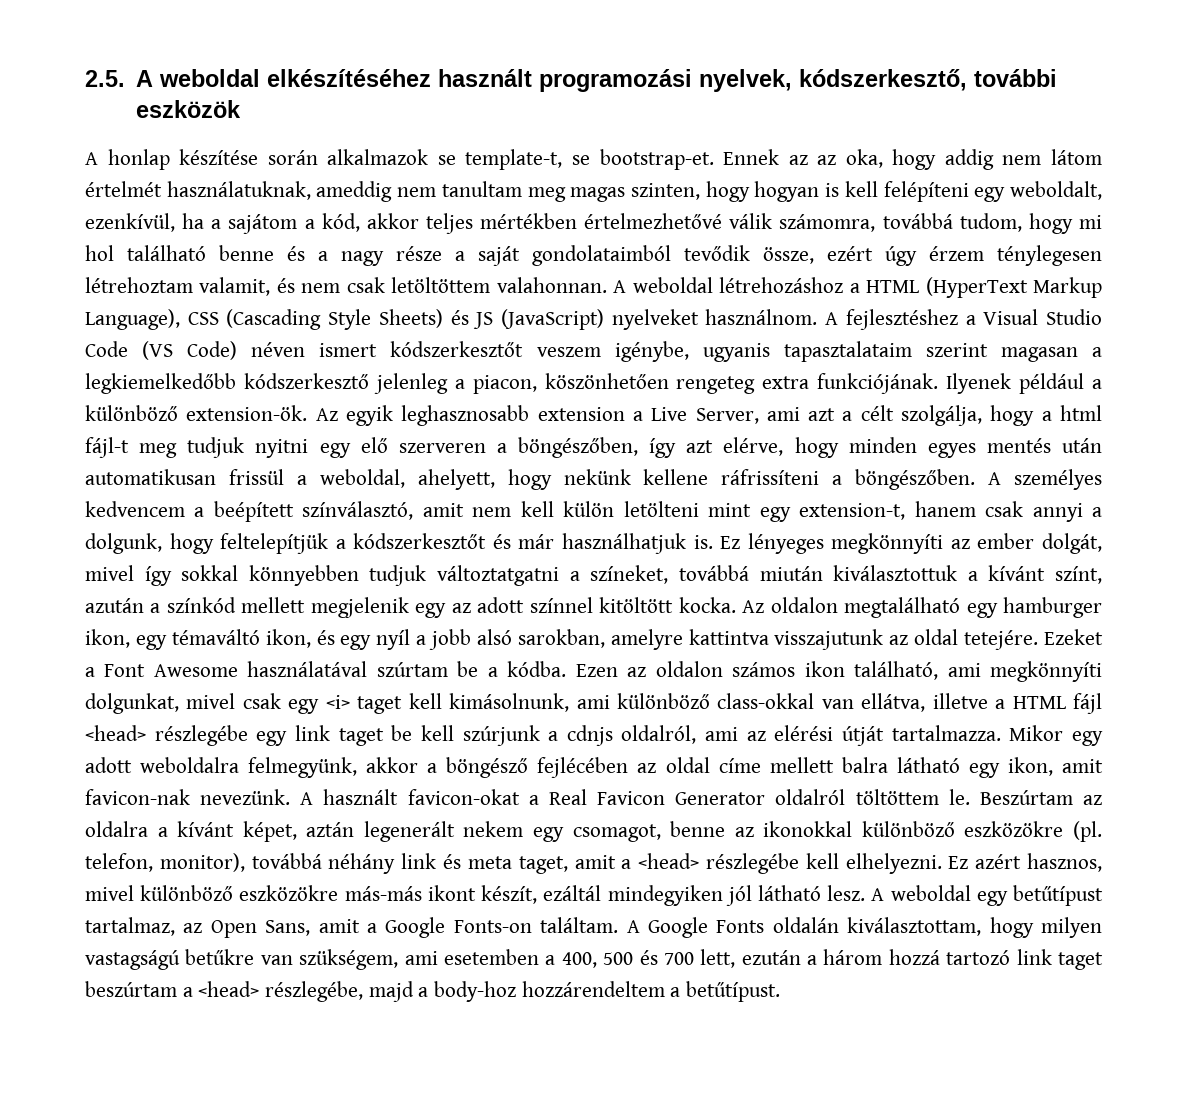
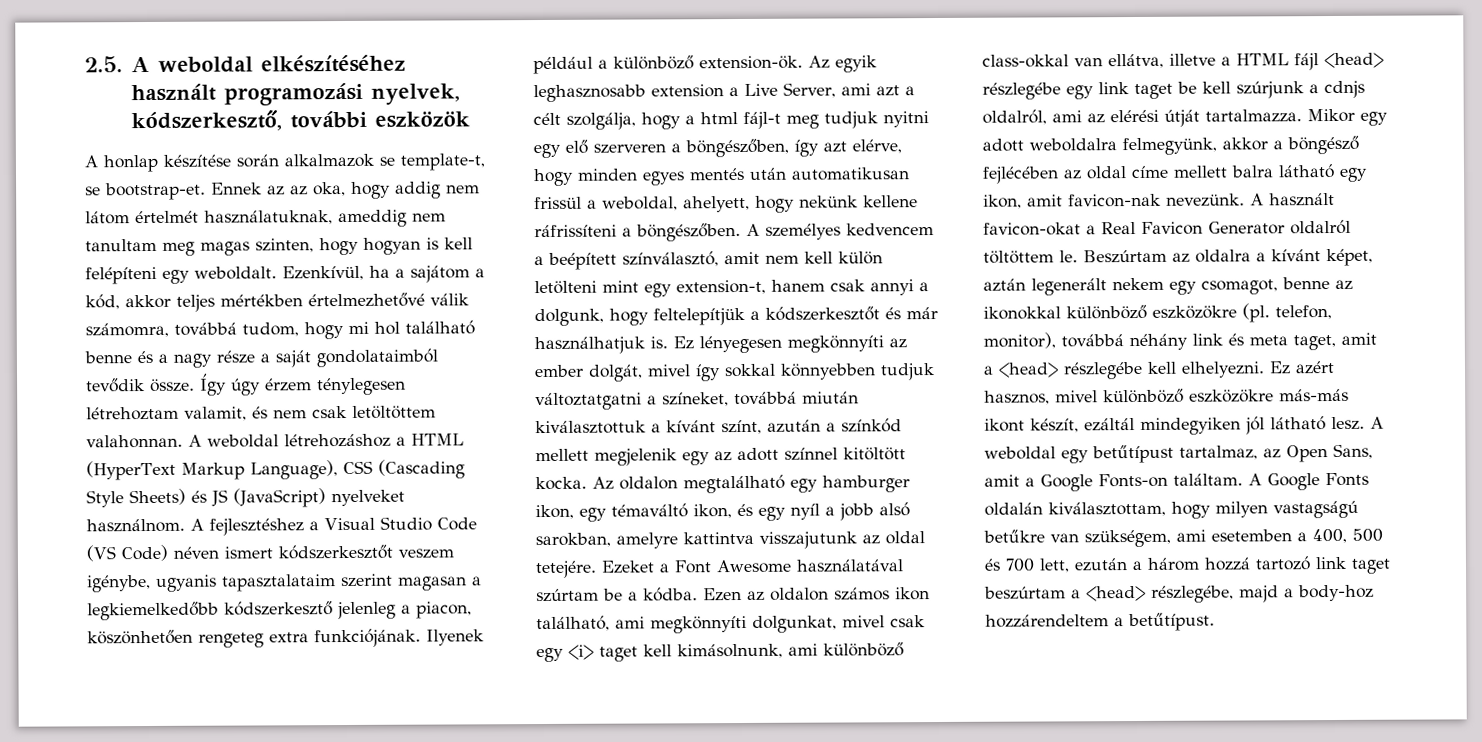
- Ennek az az oka, hogy addig nem látom értelmét használatuknak, ameddig nem tanultam meg magas szinten, hogy hogyan is kell felépíteni egy weboldalt, ezenkívül, ha a sajátom a kód, akkor teljes mértékben értelmezhetővé válik számomra, továbbá tudom, hogy mi hol található benne és a nagy része a saját gondolataimból tevődik össze, ezért úgy érzem ténylegesen létrehoztam valamit, és nem csak letöltöttem valahonnan.
+ Ennek az az oka, hogy addig nem látom értelmét használatuknak, ameddig nem tanultam meg magas szinten, hogy hogyan is kell felépíteni egy weboldalt. Ezenkívül, ha a sajátom a kód, akkor teljes mértékben értelmezhetővé válik számomra, továbbá tudom, hogy mi hol található benne és a nagy része a saját gondolataimból tevődik össze. Így úgy érzem ténylegesen létrehoztam valamit, és nem csak letöltöttem valahonnan.
- Ez lényeges megkönnyíti az ember dolgát, mivel így sokkal könnyebben tudjuk változtatgatni a színeket, továbbá miután kiválasztottuk a kívánt színt, azután a színkód mellett megjelenik egy az adott színnel kitöltött kocka.
+ Ez lényegesen megkönnyíti az ember dolgát, mivel így sokkal könnyebben tudjuk változtatgatni a színeket, továbbá miután kiválasztottuk a kívánt színt, azután a színkód mellett megjelenik egy az adott színnel kitöltött kocka.

